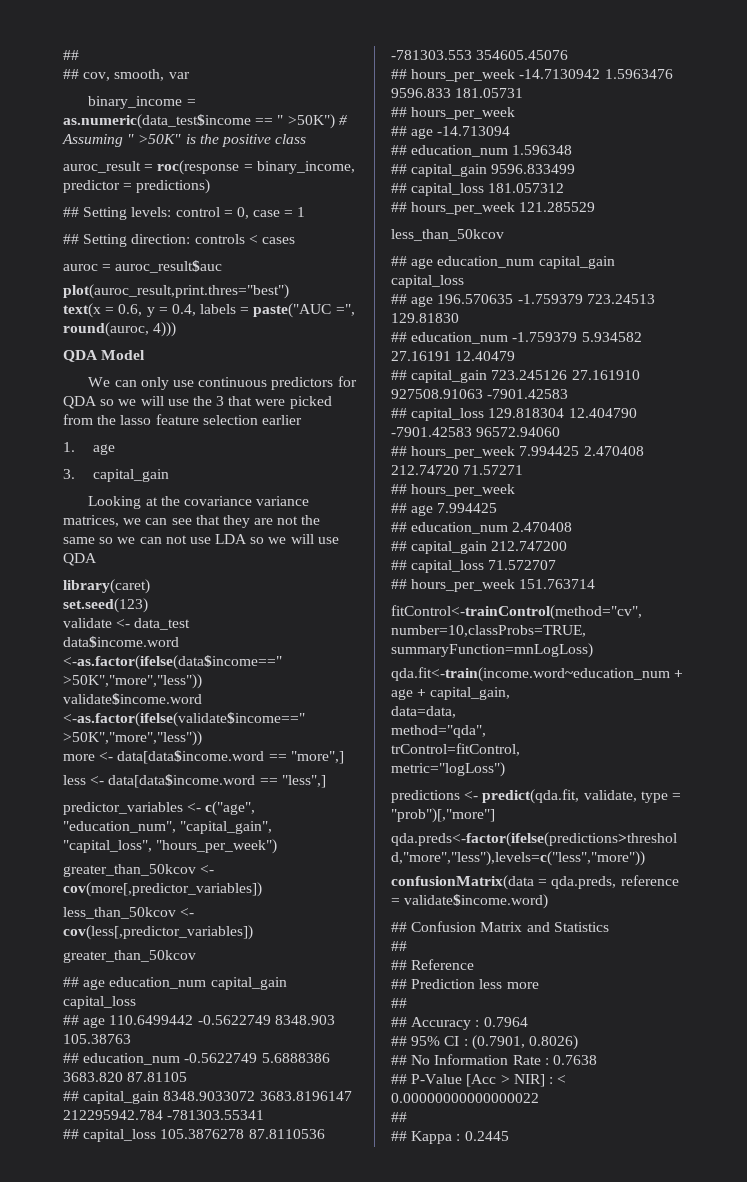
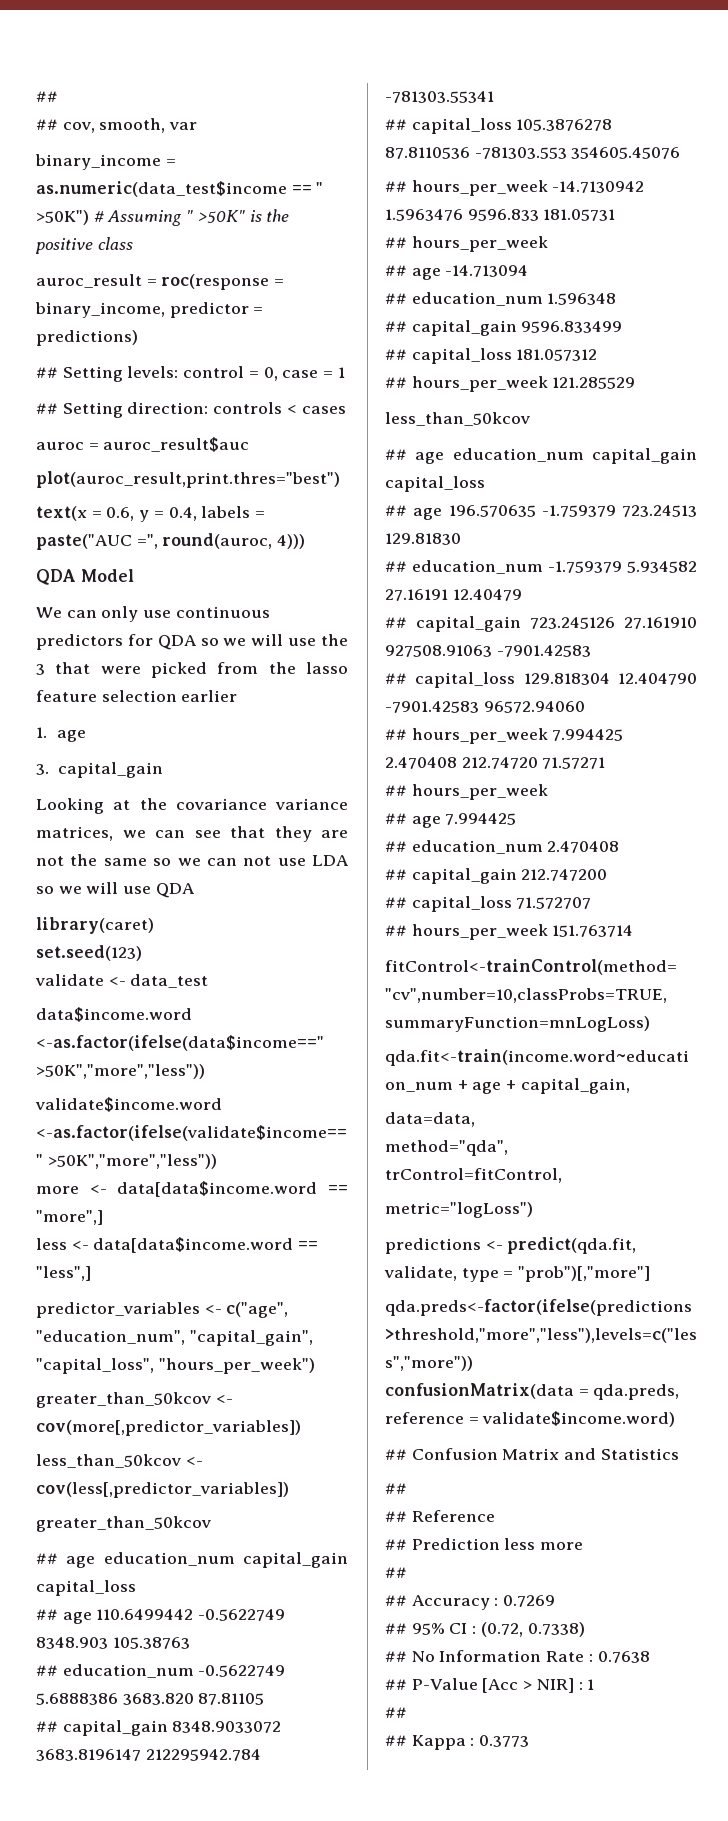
- ## Accuracy : 0.7964
+ ## Accuracy : 0.7269
- ## 95% CI : (0.7901, 0.8026)
+ ## 95% CI : (0.72, 0.7338)
- ## P-Value [Acc > NIR] : < 0.00000000000000022
+ ## P-Value [Acc > NIR] : 1
- ## Kappa : 0.2445
+ ## Kappa : 0.3773

